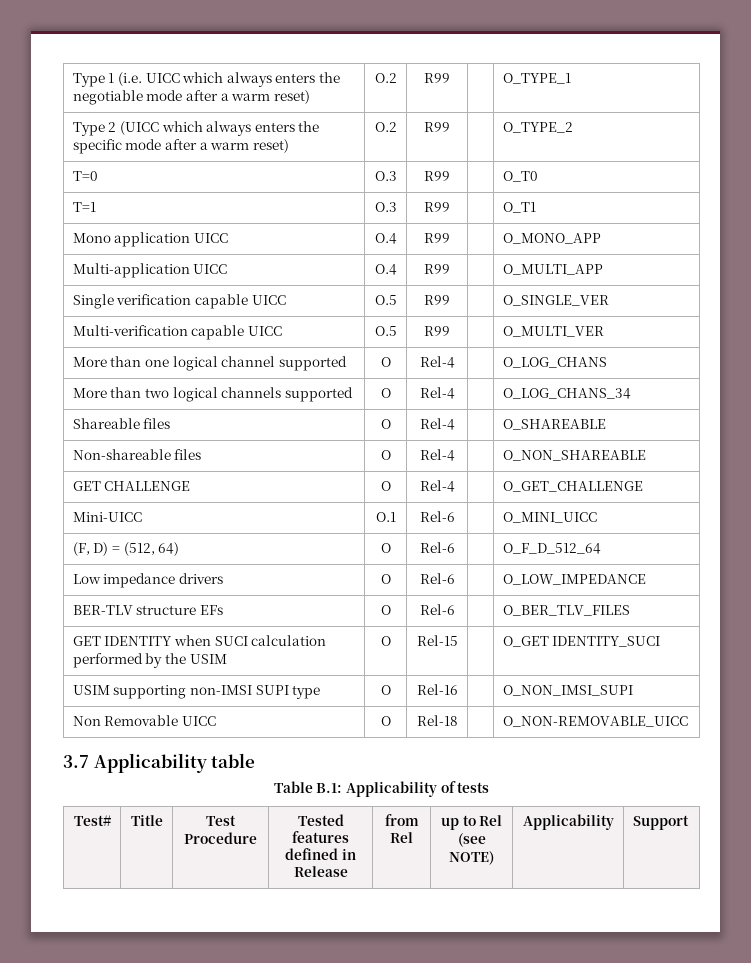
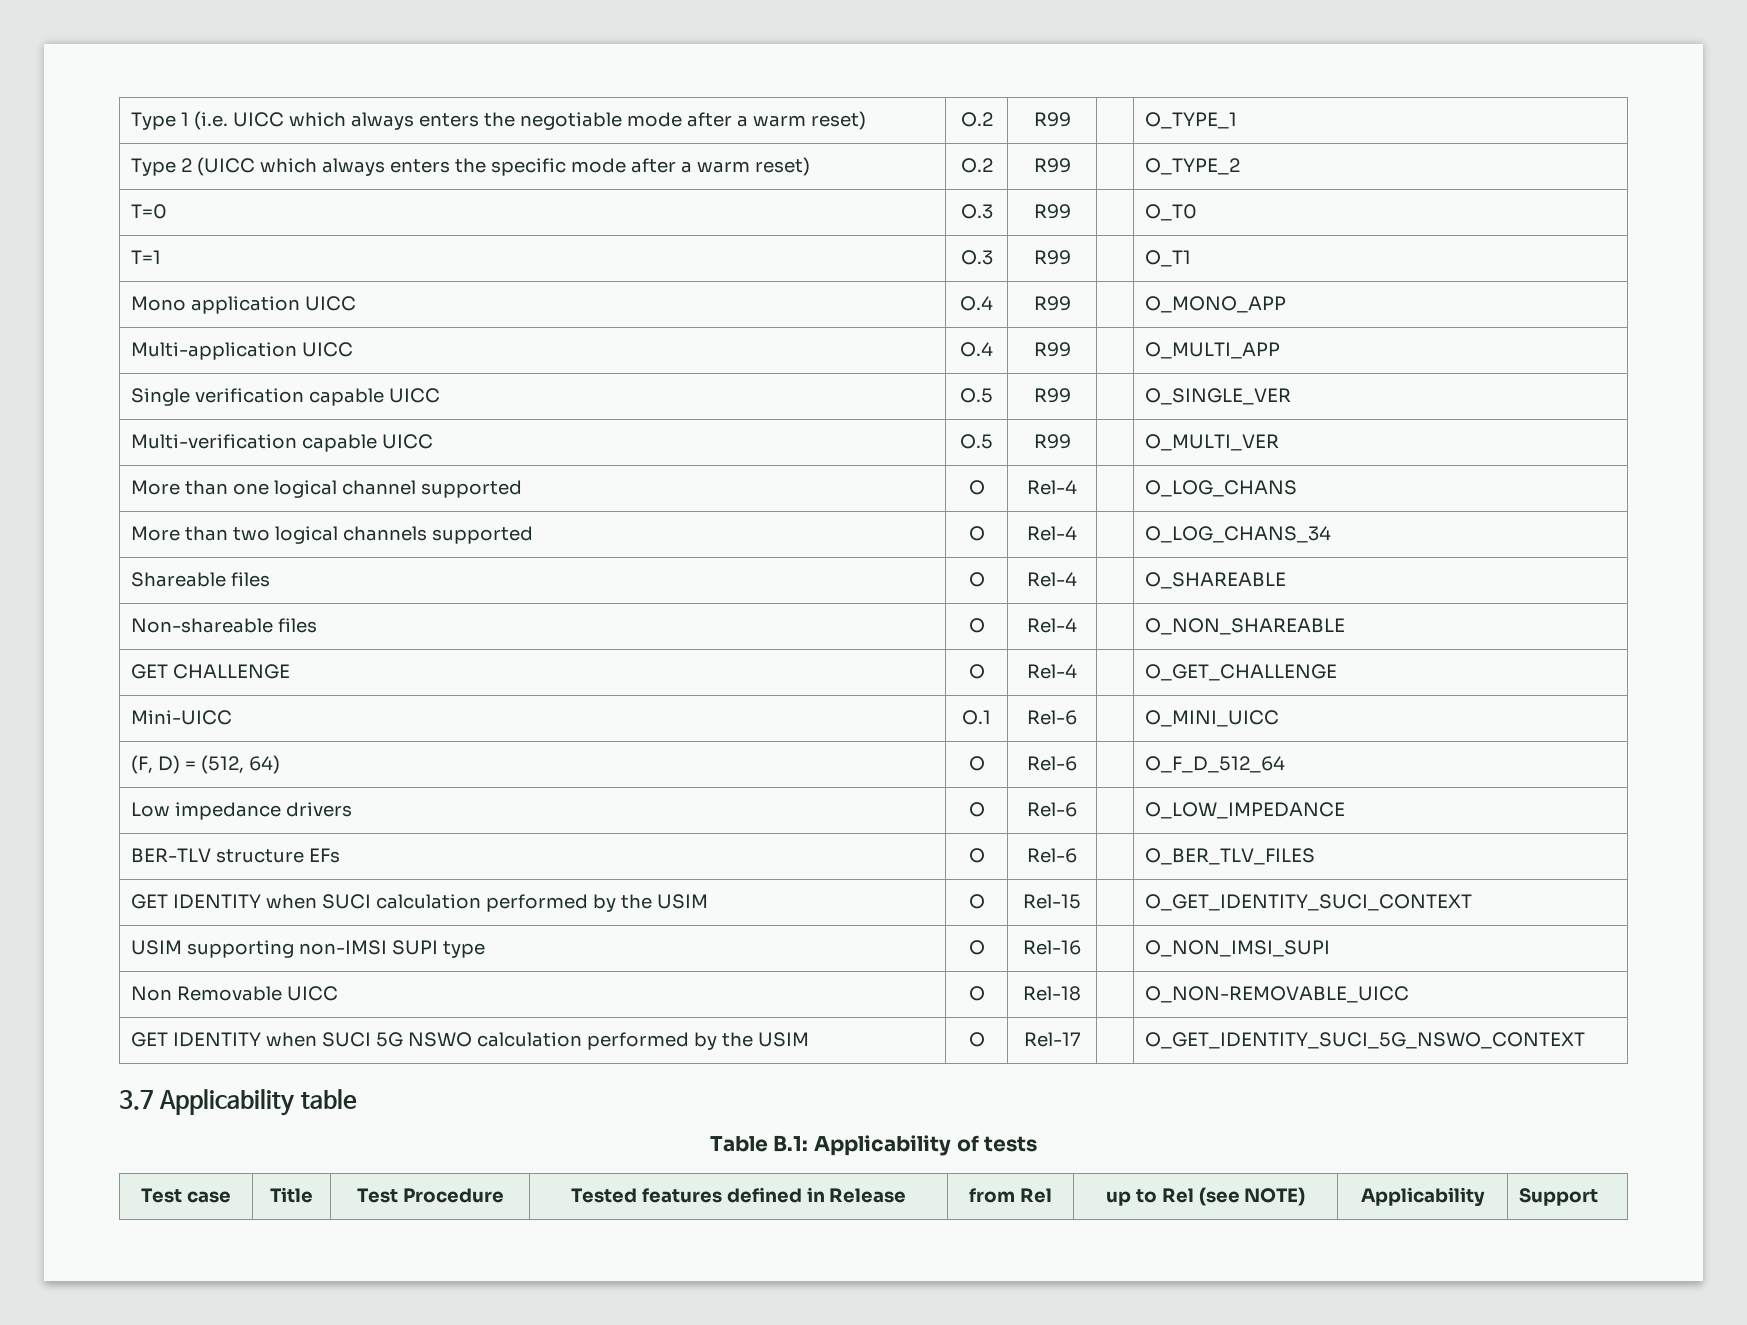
- GET IDENTITY when SUCI calculation performed by the USIM | O | Rel-15 | | O_GET IDENTITY_SUCI
+ GET IDENTITY when SUCI calculation performed by the USIM | O | Rel-15 | | O_GET_IDENTITY_SUCI_CONTEXT
+ GET IDENTITY when SUCI 5G NSWO calculation performed by the USIM | O | Rel-17 | | O_GET_IDENTITY_SUCI_5G_NSWO_CONTEXT
- Test# | Title | Test Procedure | Tested features defined in Release | from Rel | up to Rel (see NOTE) | Applicability | Support
+ Test case | Title | Test Procedure | Tested features defined in Release | from Rel | up to Rel (see NOTE) | Applicability | Support

